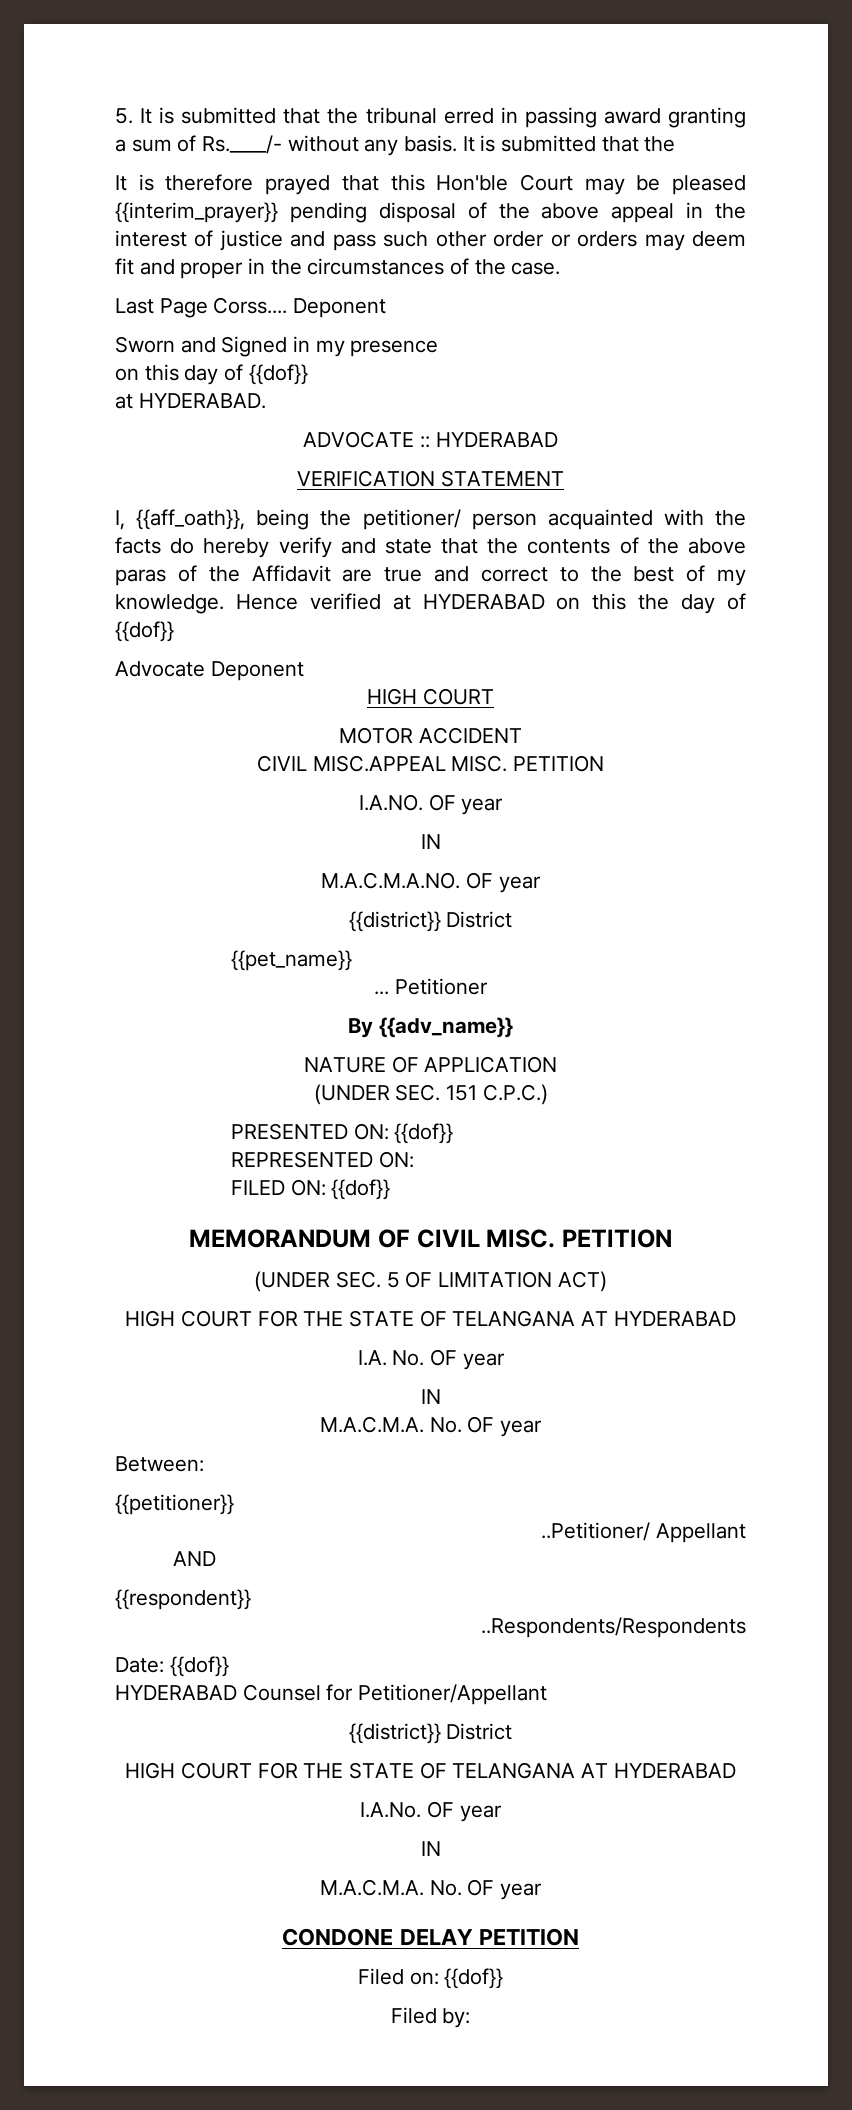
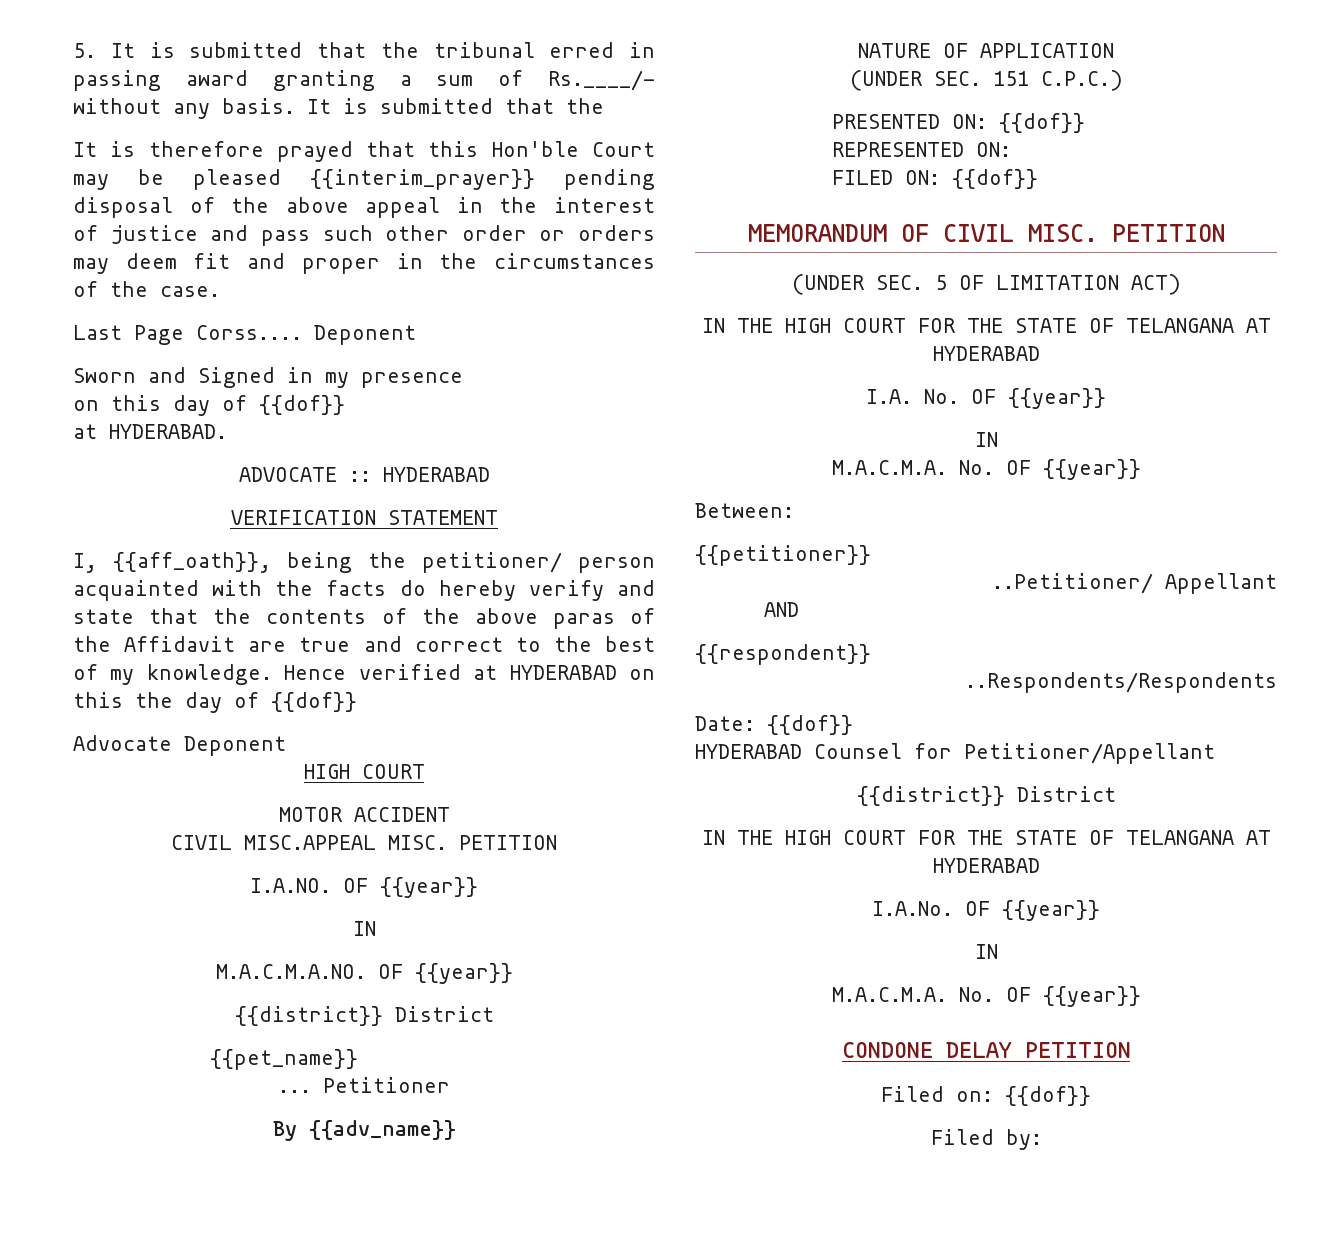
- I.A.NO. OF year
+ I.A.NO. OF {{year}}
- M.A.C.M.A.NO. OF year
+ M.A.C.M.A.NO. OF {{year}}
  (UNDER SEC. 5 OF LIMITATION ACT)
- HIGH COURT FOR THE STATE OF TELANGANA AT HYDERABAD
+ IN THE HIGH COURT FOR THE STATE OF TELANGANA AT HYDERABAD
- I.A. No. OF year
+ I.A. No. OF {{year}}
  IN
- M.A.C.M.A. No. OF year
+ M.A.C.M.A. No. OF {{year}}
  HYDERABAD Counsel for Petitioner/Appellant
  {{district}} District
- HIGH COURT FOR THE STATE OF TELANGANA AT HYDERABAD
+ IN THE HIGH COURT FOR THE STATE OF TELANGANA AT HYDERABAD
- I.A.No. OF year
+ I.A.No. OF {{year}}
  IN
- M.A.C.M.A. No. OF year
+ M.A.C.M.A. No. OF {{year}}

